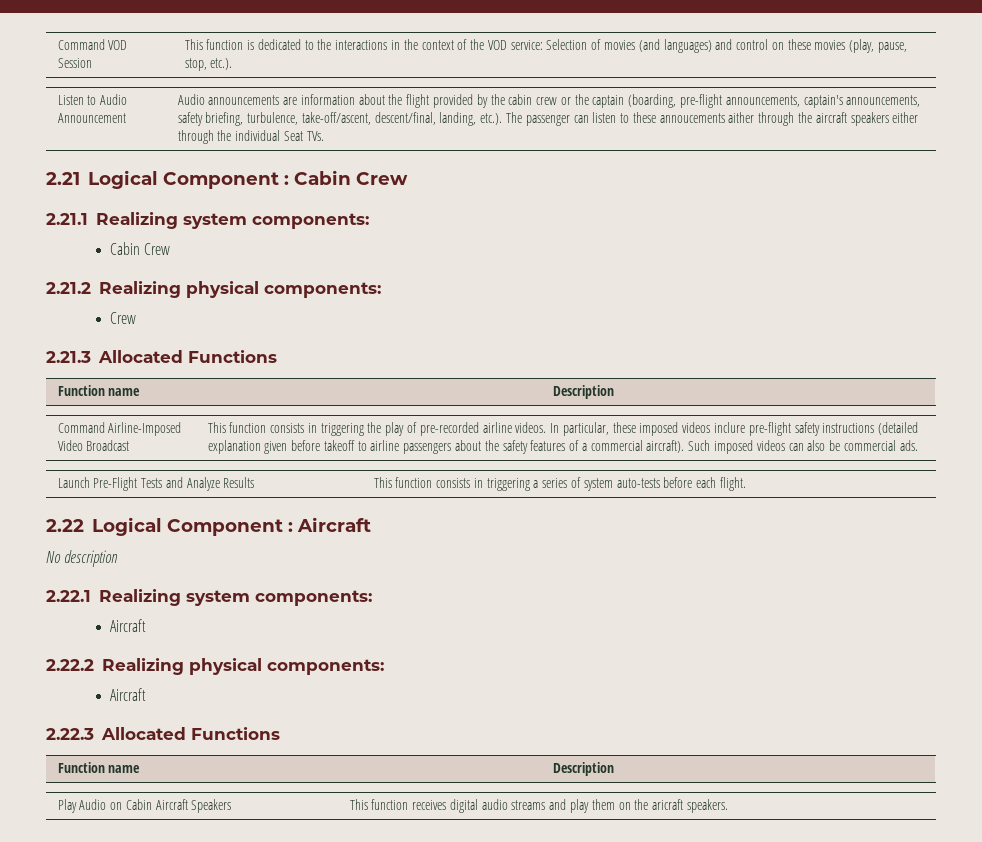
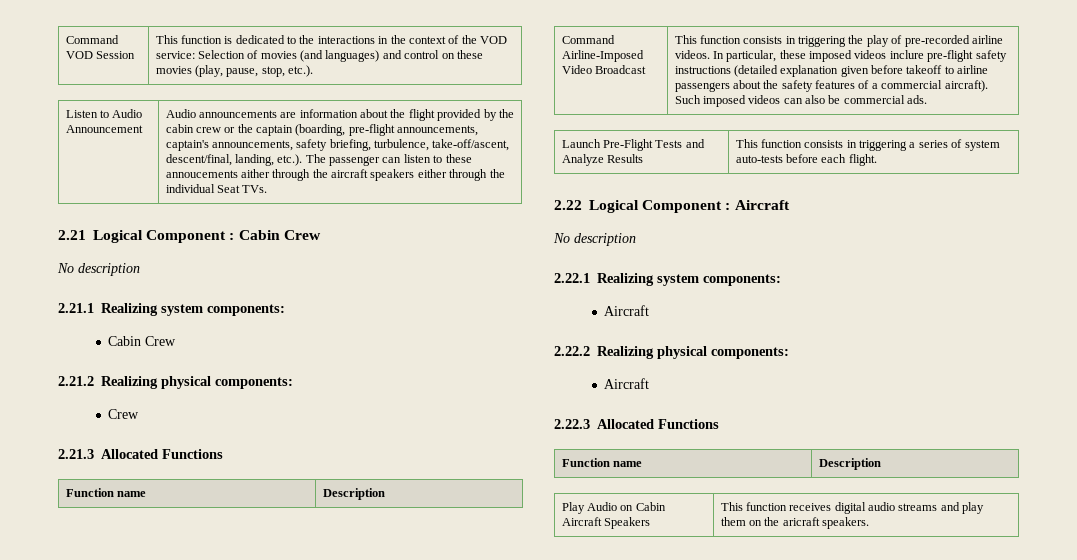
  2.21 Logical Component : Cabin Crew
+ No description

